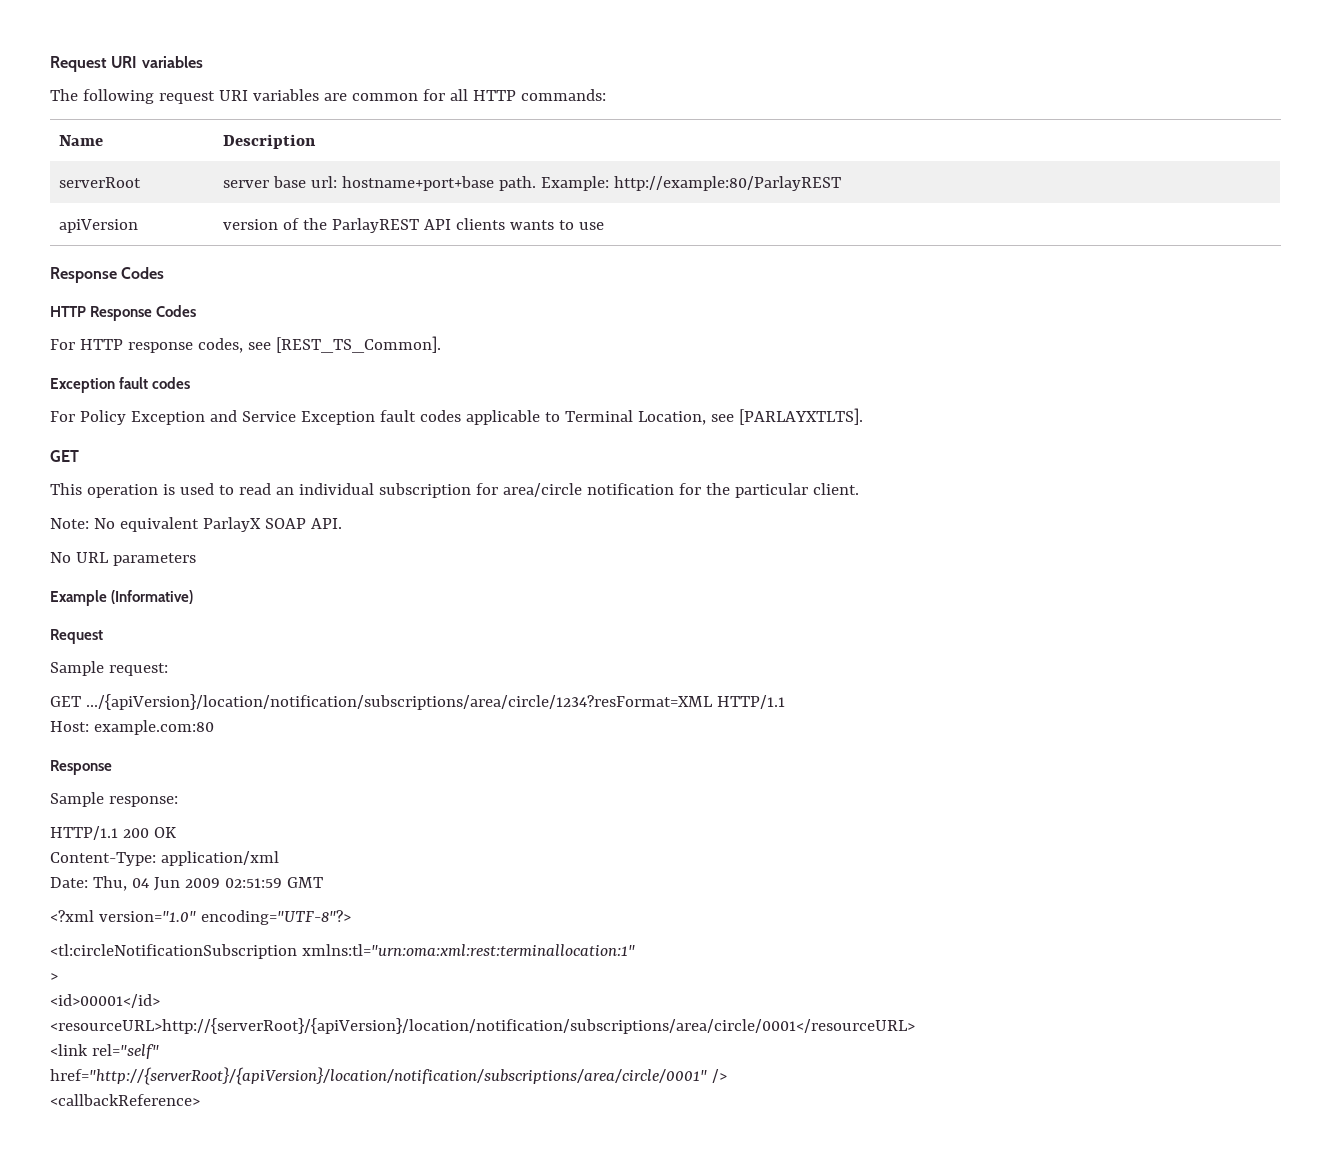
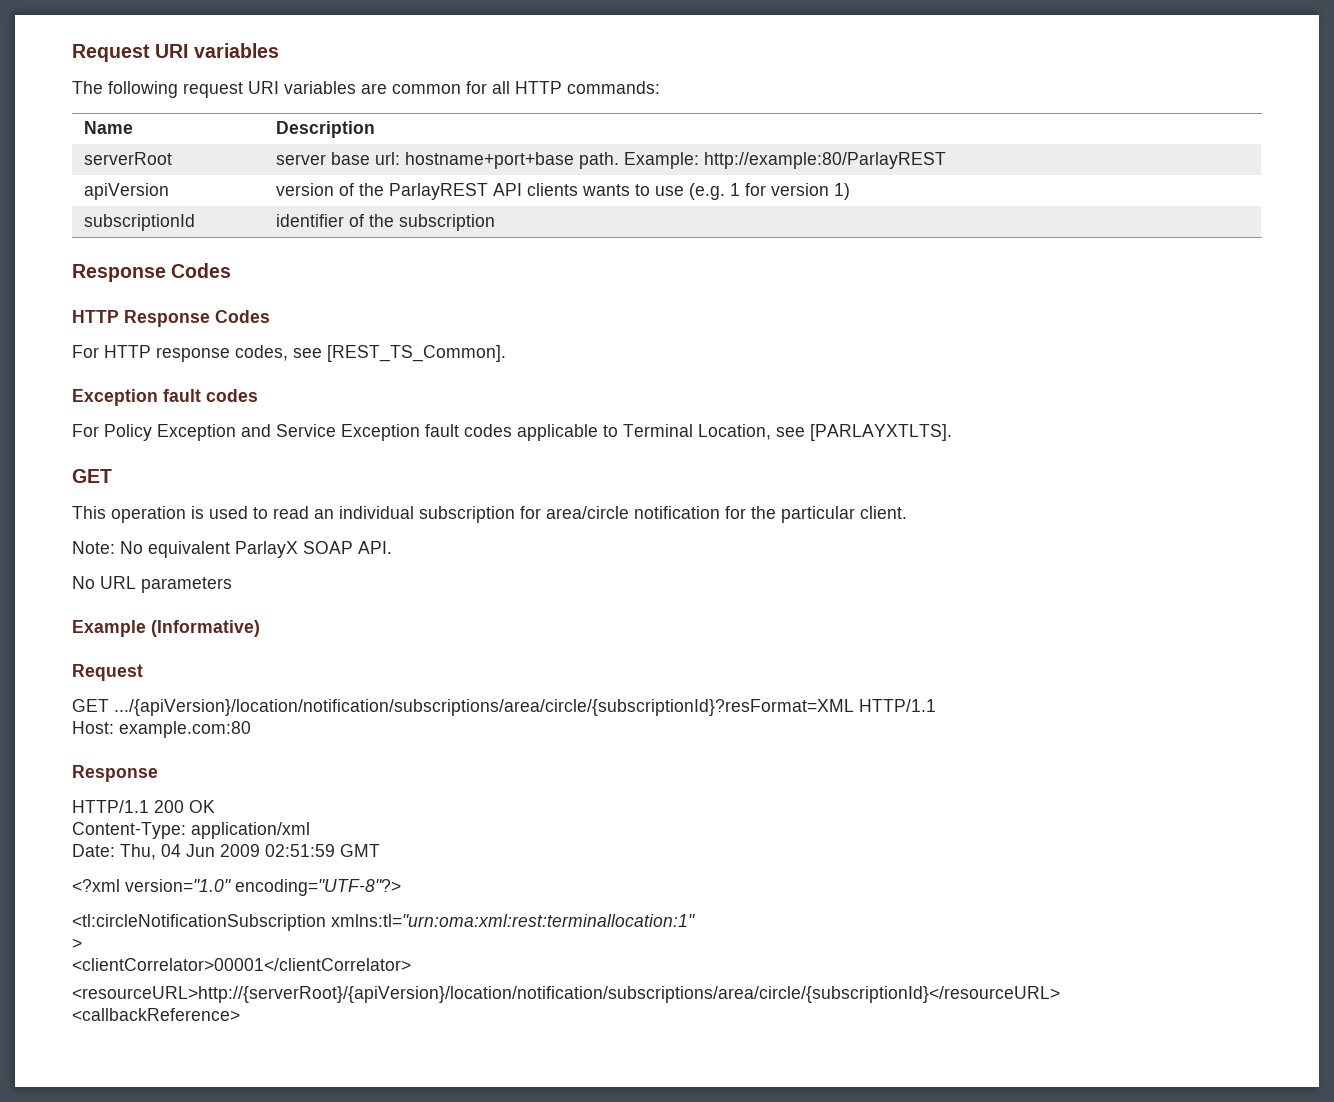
- apiVersion | version of the ParlayREST API clients wants to use
+ apiVersion | version of the ParlayREST API clients wants to use (e.g. 1 for version 1)
+ subscriptionId | identifier of the subscription
- Sample request:
- GET .../{apiVersion}/location/notification/subscriptions/area/circle/1234?resFormat=XML HTTP/1.1
+ GET .../{apiVersion}/location/notification/subscriptions/area/circle/{subscriptionId}?resFormat=XML HTTP/1.1
- Sample response:
- <id>00001</id>
- <resourceURL>http://{serverRoot}/{apiVersion}/location/notification/subscriptions/area/circle/0001</resourceURL>
- <link rel="self"
- href="http://{serverRoot}/{apiVersion}/location/notification/subscriptions/area/circle/0001" />
+ <clientCorrelator>00001</clientCorrelator>
+ <resourceURL>http://{serverRoot}/{apiVersion}/location/notification/subscriptions/area/circle/{subscriptionId}</resourceURL>

